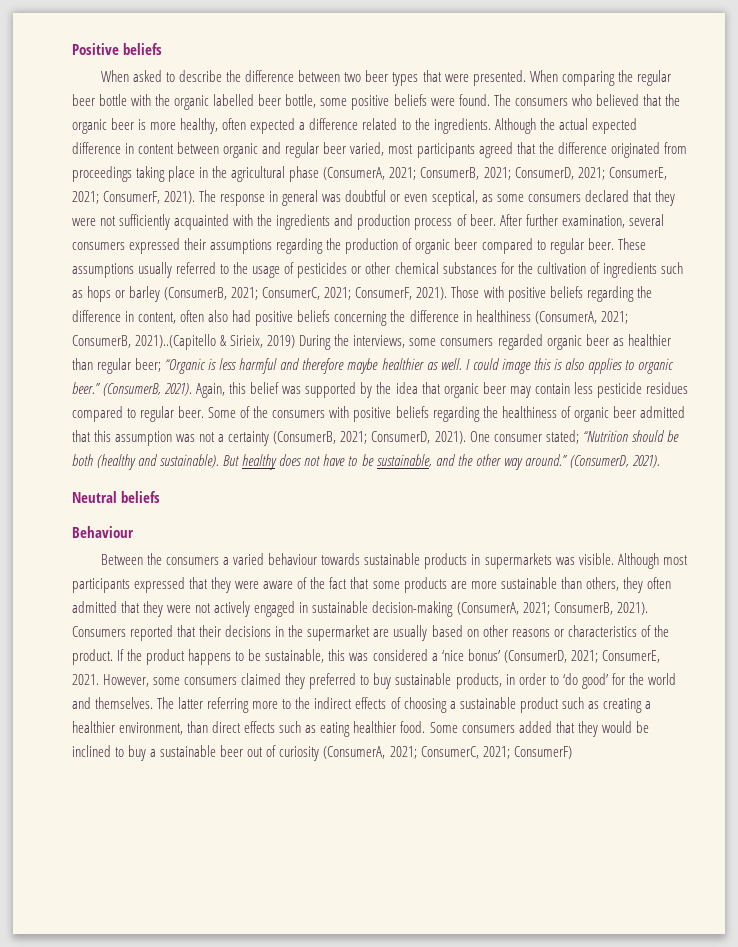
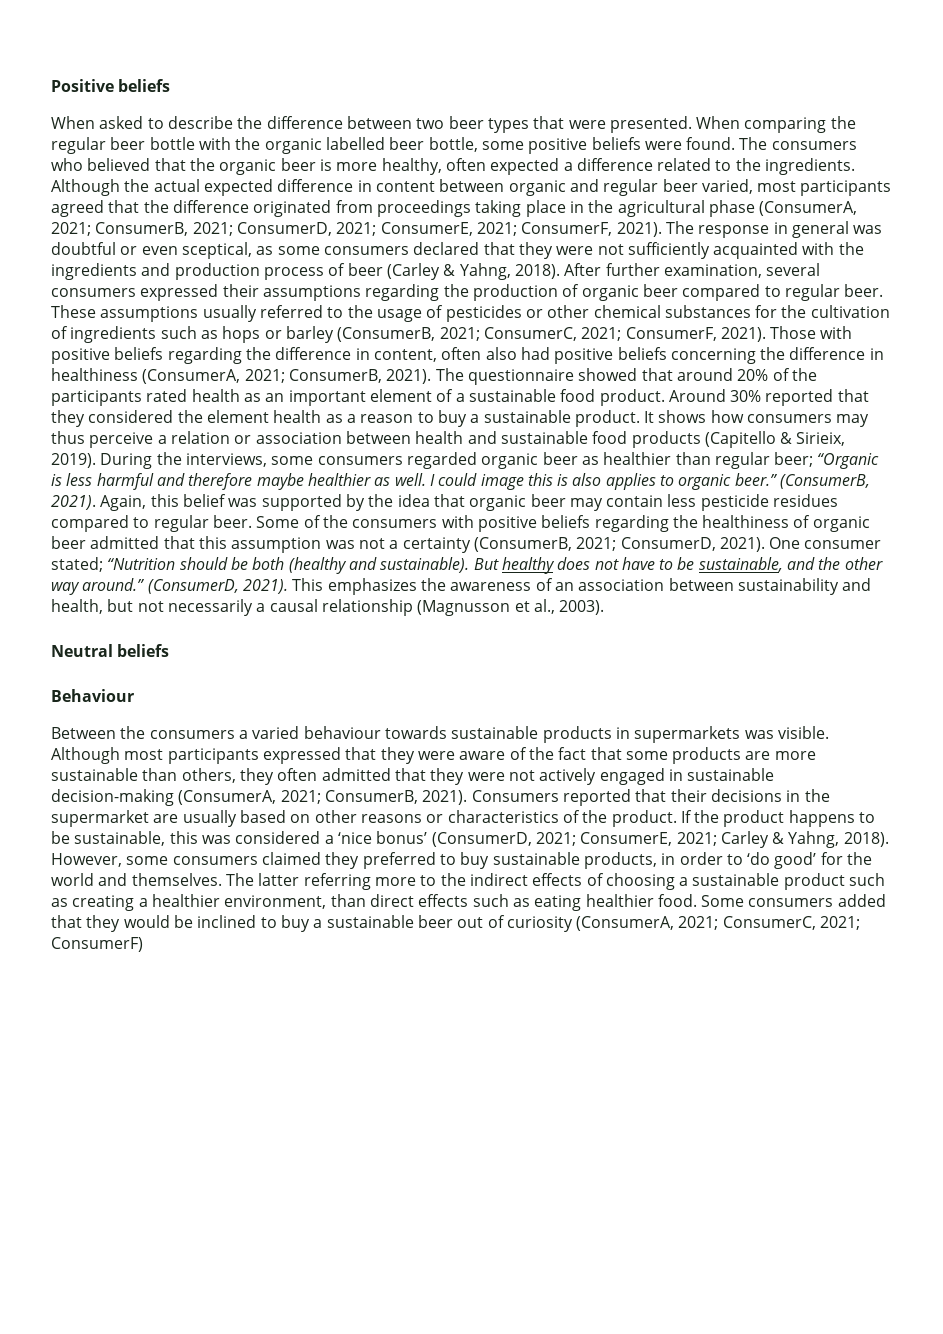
- The response in general was doubtful or even sceptical, as some consumers declared that they were not sufficiently acquainted with the ingredients and production process of beer.
+ The response in general was doubtful or even sceptical, as some consumers declared that they were not sufficiently acquainted with the ingredients and production process of beer (Carley & Yahng, 2018).
- Those with positive beliefs regarding the difference in content, often also had positive beliefs concerning the difference in healthiness (ConsumerA, 2021; ConsumerB, 2021)..(Capitello & Sirieix, 2019) During the interviews, some consumers regarded organic beer as healthier than regular beer; “Organic is less harmful and therefore maybe healthier as well.
+ Those with positive beliefs regarding the difference in content, often also had positive beliefs concerning the difference in healthiness (ConsumerA, 2021; ConsumerB, 2021). The questionnaire showed that around 20% of the participants rated health as an important element of a sustainable food product. Around 30% reported that they considered the element health as a reason to buy a sustainable product. It shows how consumers may thus perceive a relation or association between health and sustainable food products (Capitello & Sirieix, 2019). During the interviews, some consumers regarded organic beer as healthier than regular beer; “Organic is less harmful and therefore maybe healthier as well.
+ This emphasizes the awareness of an association between sustainability and health, but not necessarily a causal relationship (Magnusson et al., 2003).
- If the product happens to be sustainable, this was considered a ‘nice bonus’ (ConsumerD, 2021; ConsumerE, 2021.
+ If the product happens to be sustainable, this was considered a ‘nice bonus’ (ConsumerD, 2021; ConsumerE, 2021; Carley & Yahng, 2018).

